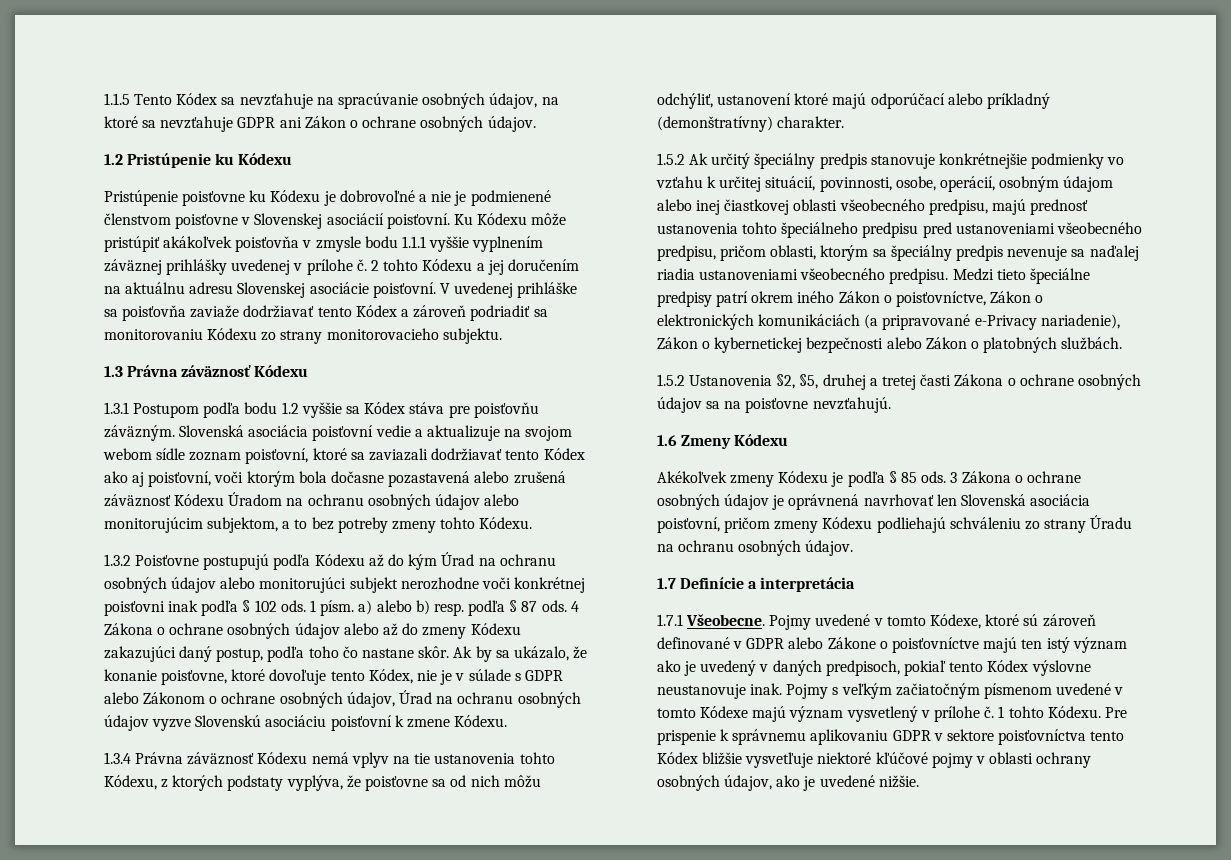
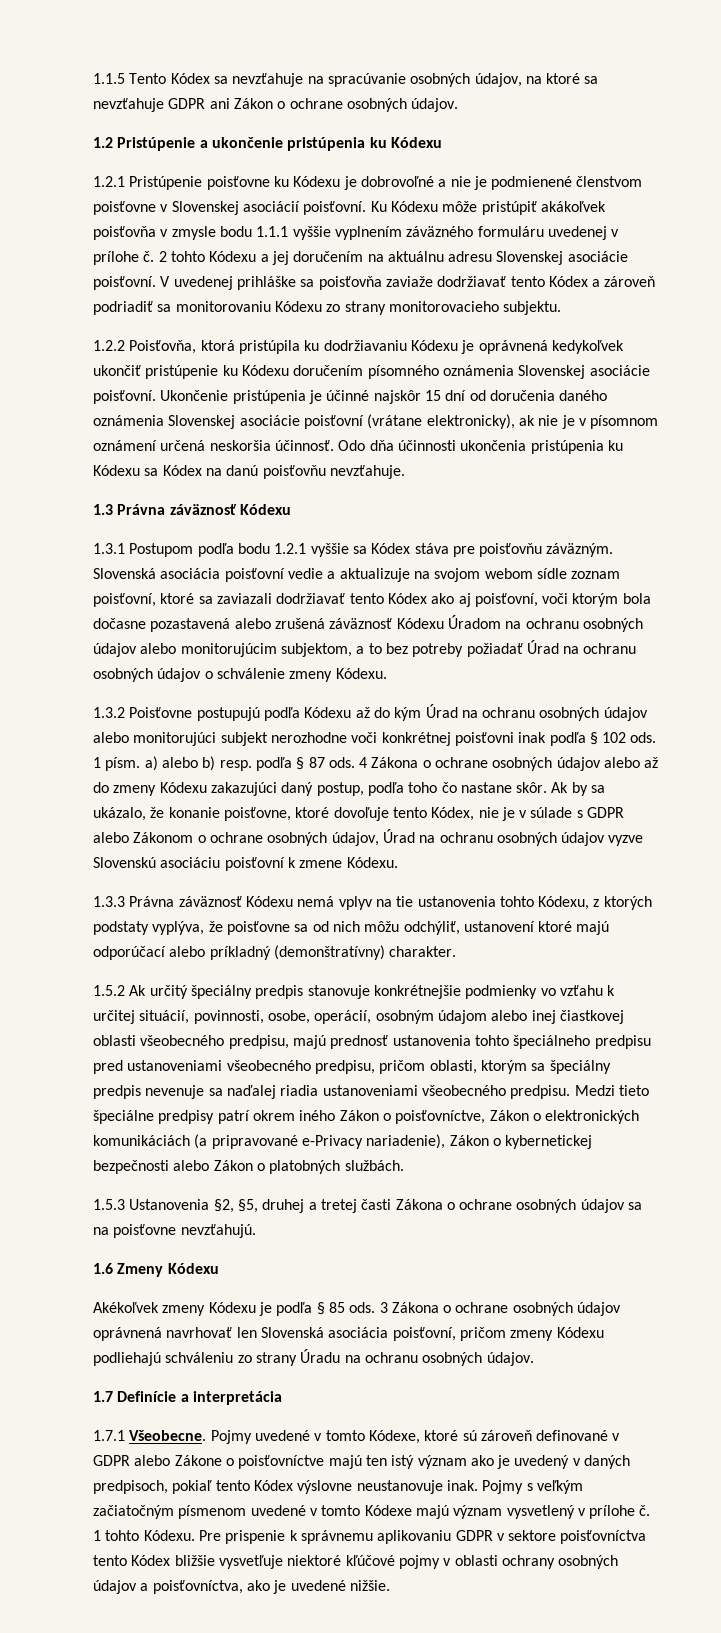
- 1.2 Pristúpenie ku Kódexu
+ 1.2 Pristúpenie a ukončenie pristúpenia ku Kódexu
- Pristúpenie poisťovne ku Kódexu je dobrovoľné a nie je podmienené členstvom poisťovne v Slovenskej asociácií poisťovní.
+ 1.2.1 Pristúpenie poisťovne ku Kódexu je dobrovoľné a nie je podmienené členstvom poisťovne v Slovenskej asociácií poisťovní.
- Ku Kódexu môže pristúpiť akákoľvek poisťovňa v zmysle bodu 1.1.1 vyššie vyplnením záväznej prihlášky uvedenej v prílohe č.
+ Ku Kódexu môže pristúpiť akákoľvek poisťovňa v zmysle bodu 1.1.1 vyššie vyplnením záväzného formuláru uvedenej v prílohe č.
+ 1.2.2 Poisťovňa, ktorá pristúpila ku dodržiavaniu Kódexu je oprávnená kedykoľvek ukončiť pristúpenie ku Kódexu doručením písomného oznámenia Slovenskej asociácie poisťovní. Ukončenie pristúpenia je účinné najskôr 15 dní od doručenia daného oznámenia Slovenskej asociácie poisťovní (vrátane elektronicky), ak nie je v písomnom oznámení určená neskoršia účinnosť. Odo dňa účinnosti ukončenia pristúpenia ku Kódexu sa Kódex na danú poisťovňu nevzťahuje.
- 1.3.1 Postupom podľa bodu 1.2 vyššie sa Kódex stáva pre poisťovňu záväzným.
+ 1.3.1 Postupom podľa bodu 1.2.1 vyššie sa Kódex stáva pre poisťovňu záväzným.
- Slovenská asociácia poisťovní vedie a aktualizuje na svojom webom sídle zoznam poisťovní, ktoré sa zaviazali dodržiavať tento Kódex ako aj poisťovní, voči ktorým bola dočasne pozastavená alebo zrušená záväznosť Kódexu Úradom na ochranu osobných údajov alebo monitorujúcim subjektom, a to bez potreby zmeny tohto Kódexu.
+ Slovenská asociácia poisťovní vedie a aktualizuje na svojom webom sídle zoznam poisťovní, ktoré sa zaviazali dodržiavať tento Kódex ako aj poisťovní, voči ktorým bola dočasne pozastavená alebo zrušená záväznosť Kódexu Úradom na ochranu osobných údajov alebo monitorujúcim subjektom, a to bez potreby požiadať Úrad na ochranu osobných údajov o schválenie zmeny Kódexu.
- 1.3.4 Právna záväznosť Kódexu nemá vplyv na tie ustanovenia tohto Kódexu, z ktorých podstaty vyplýva, že poisťovne sa od nich môžu odchýliť, ustanovení ktoré majú odporúčací alebo príkladný (demonštratívny) charakter.
+ 1.3.3 Právna záväznosť Kódexu nemá vplyv na tie ustanovenia tohto Kódexu, z ktorých podstaty vyplýva, že poisťovne sa od nich môžu odchýliť, ustanovení ktoré majú odporúčací alebo príkladný (demonštratívny) charakter.
- 1.5.2 Ustanovenia §2, §5, druhej a tretej časti Zákona o ochrane osobných údajov sa na poisťovne nevzťahujú.
+ 1.5.3 Ustanovenia §2, §5, druhej a tretej časti Zákona o ochrane osobných údajov sa na poisťovne nevzťahujú.
- 3 Zákona o ochrane osobných údajov je oprávnená navrhovať len Slovenská asociácia poisťovní, pričom zmeny Kódexu podliehajú schváleniu zo strany Úradu na ochranu osobných údajov.
+ 3 Zákona o ochrane osobných údajov oprávnená navrhovať len Slovenská asociácia poisťovní, pričom zmeny Kódexu podliehajú schváleniu zo strany Úradu na ochranu osobných údajov.
- Pre prispenie k správnemu aplikovaniu GDPR v sektore poisťovníctva tento Kódex bližšie vysvetľuje niektoré kľúčové pojmy v oblasti ochrany osobných údajov, ako je uvedené nižšie.
+ Pre prispenie k správnemu aplikovaniu GDPR v sektore poisťovníctva tento Kódex bližšie vysvetľuje niektoré kľúčové pojmy v oblasti ochrany osobných údajov a poisťovníctva, ako je uvedené nižšie.

